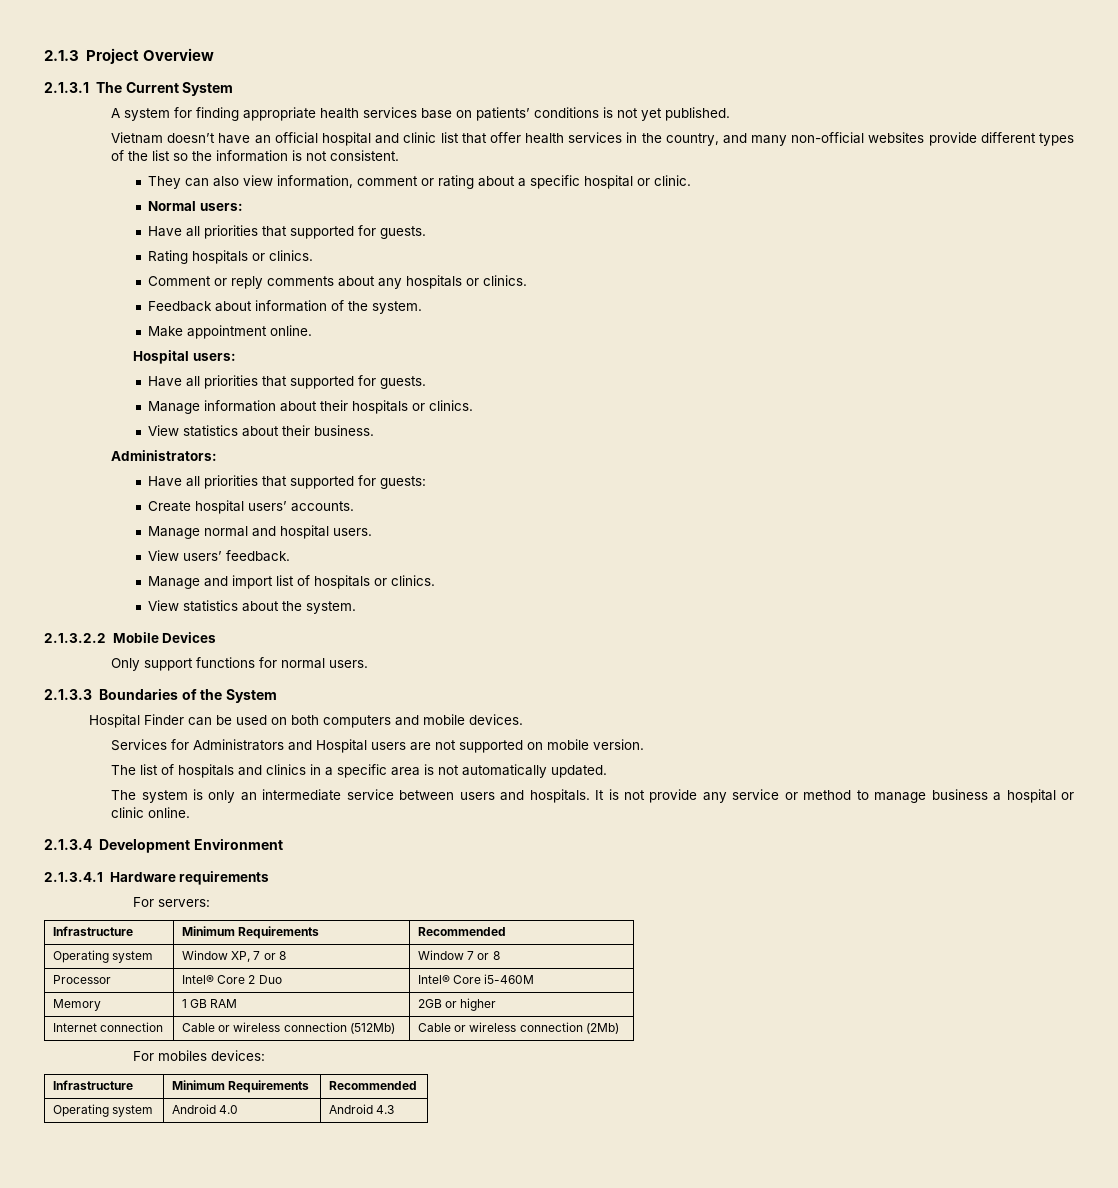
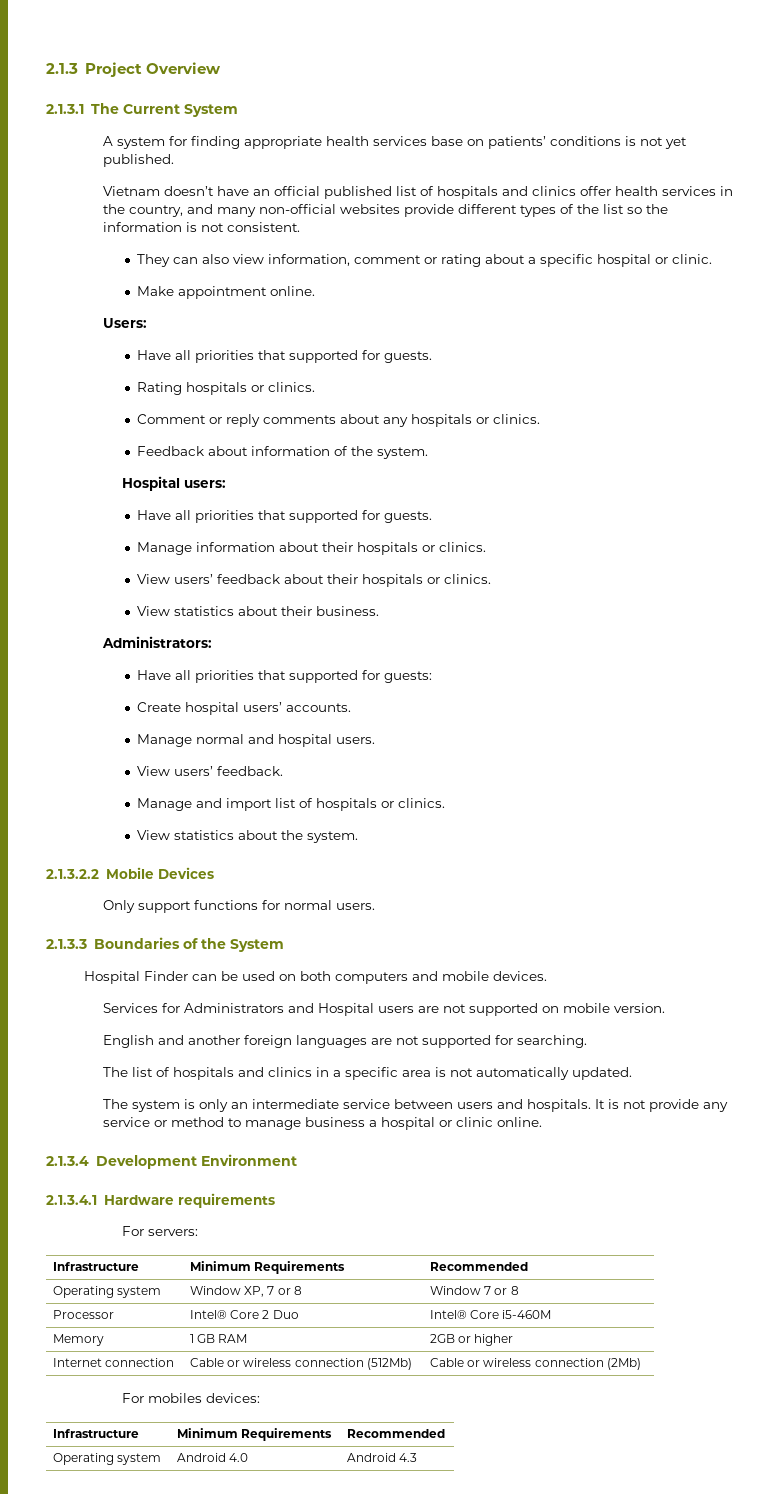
- Vietnam doesn’t have an official hospital and clinic list that offer health services in the country, and many non-official websites provide different types of the list so the information is not consistent.
+ Vietnam doesn’t have an official published list of hospitals and clinics offer health services in the country, and many non-official websites provide different types of the list so the information is not consistent.
- Normal users:
+ Make appointment online.
+ Users:
- Make appointment online.
+ View users’ feedback about their hospitals or clinics.
+ English and another foreign languages are not supported for searching.

